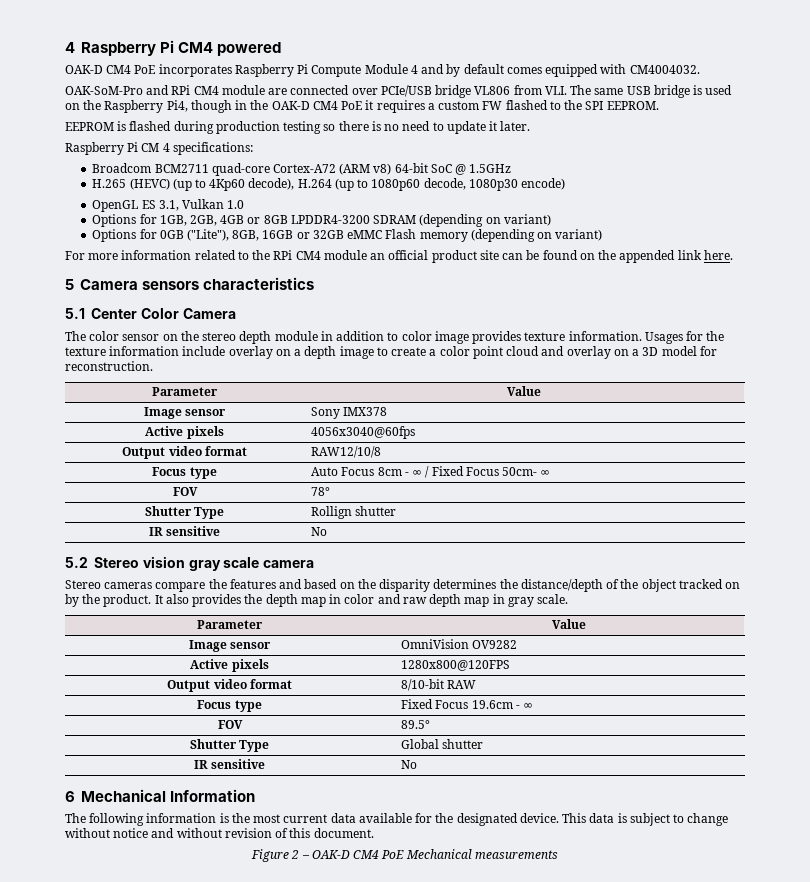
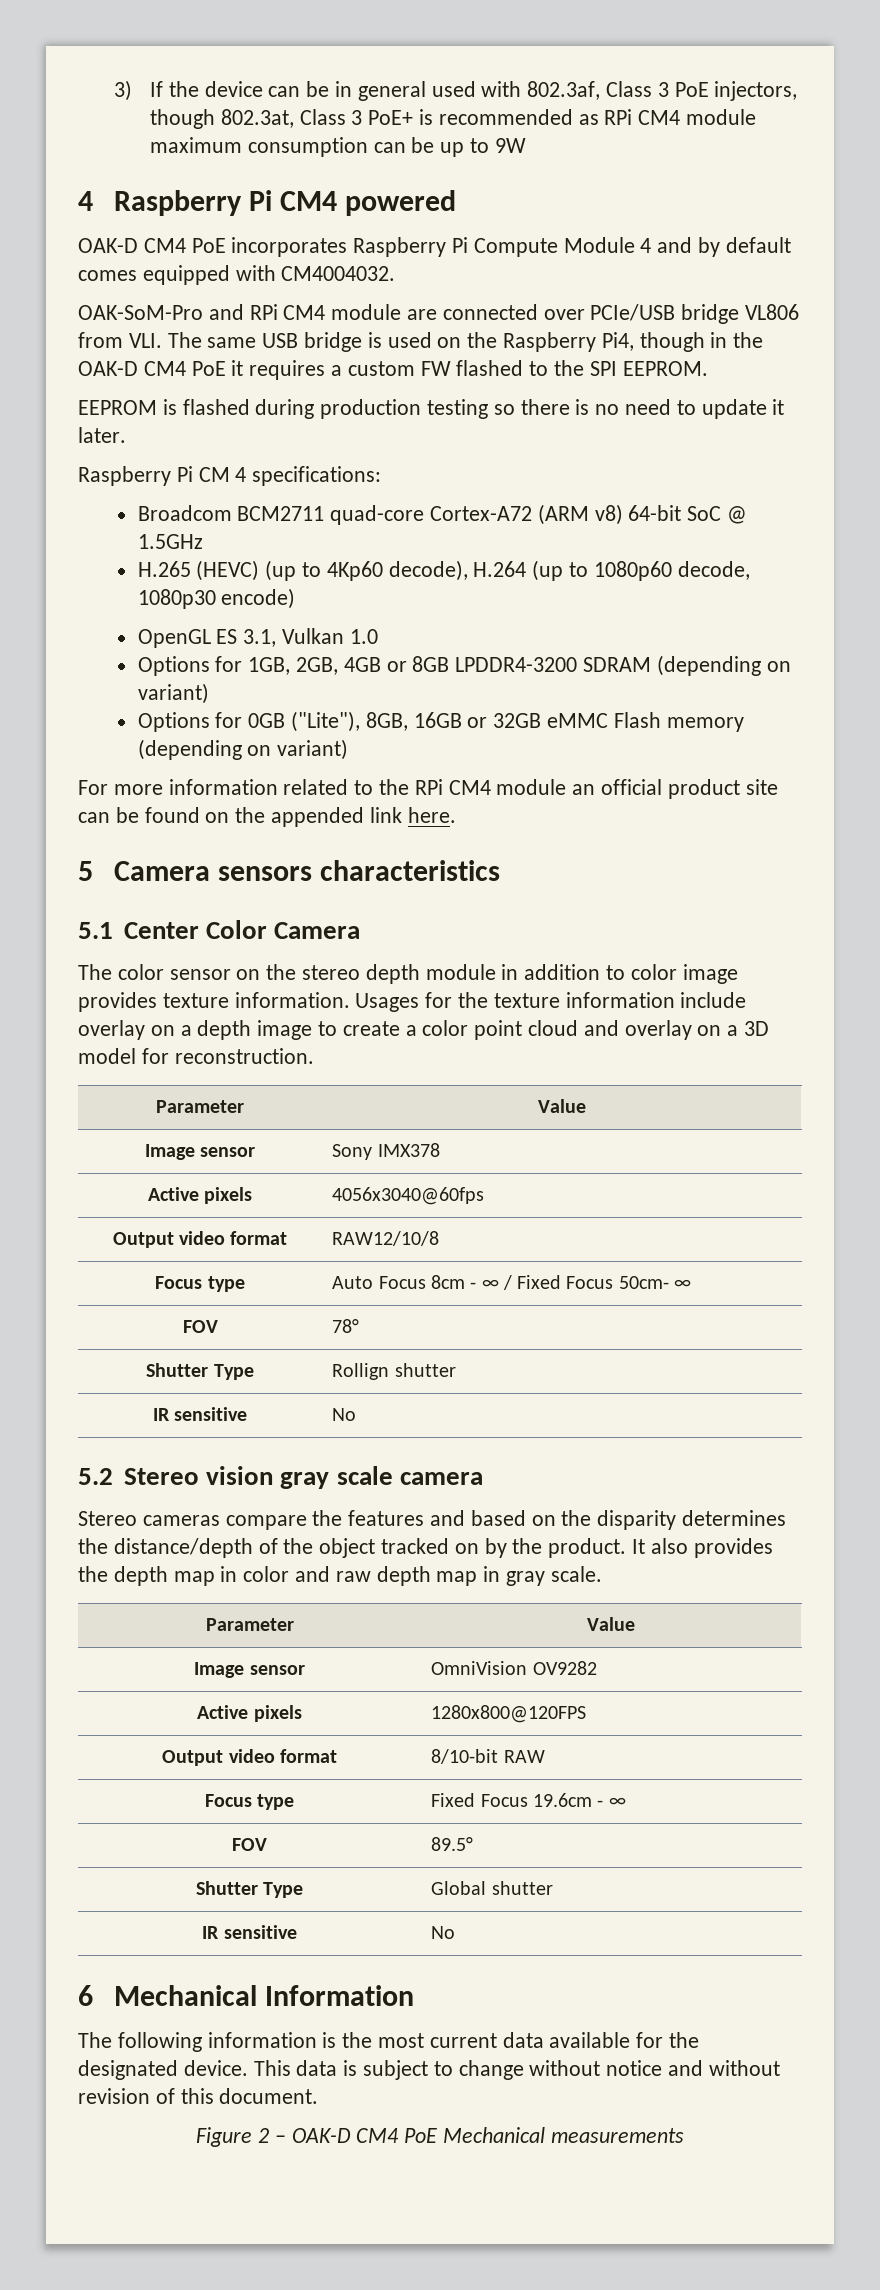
+ 3) If the device can be in general used with 802.3af, Class 3 PoE injectors, though 802.3at, Class 3 PoE+ is recommended as RPi CM4 module maximum consumption can be up to 9W

